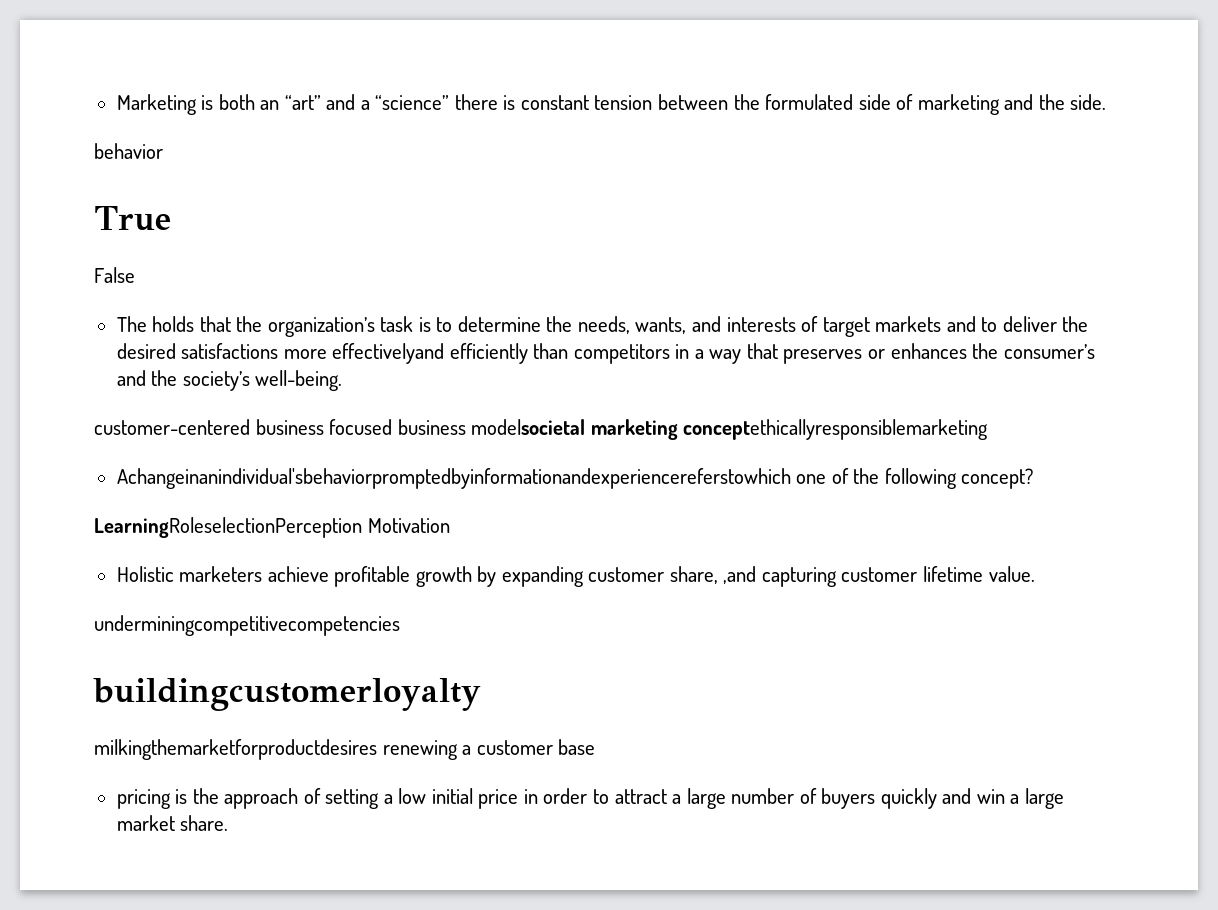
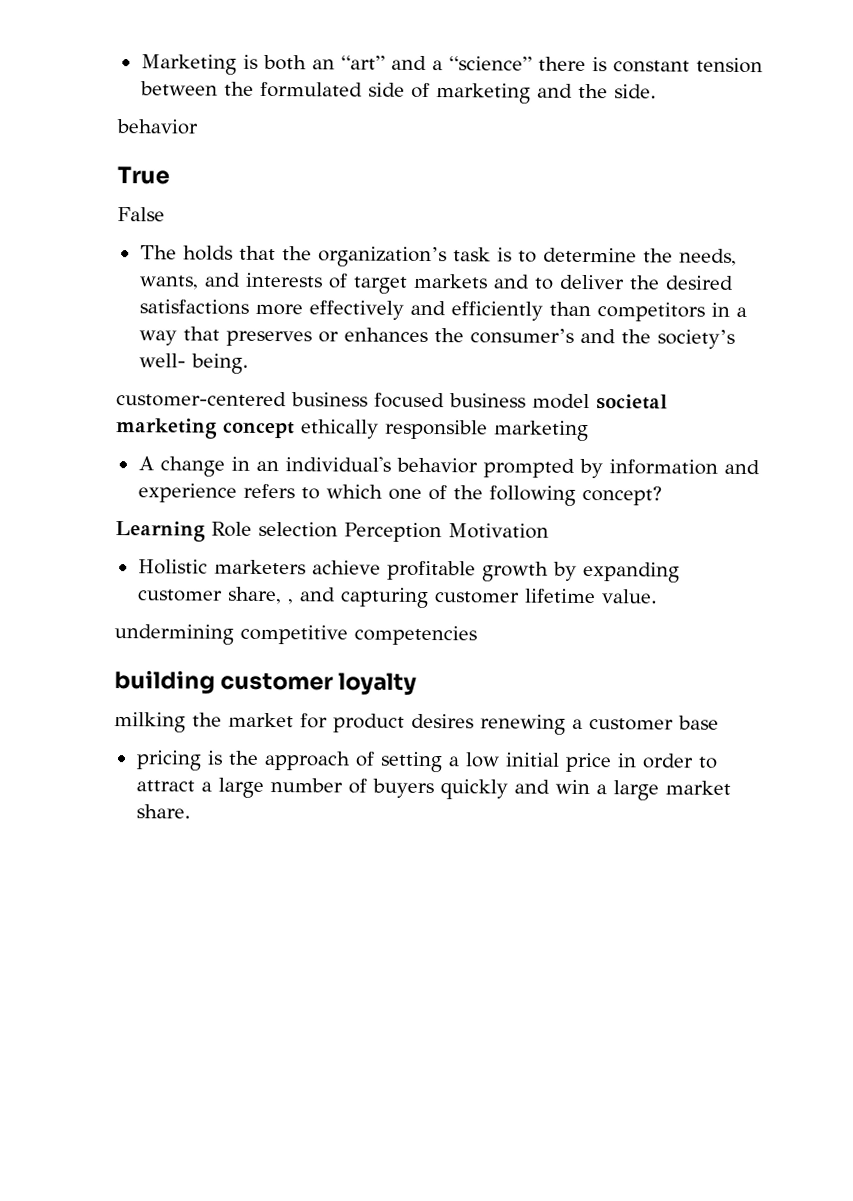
- The holds that the organization’s task is to determine the needs, wants, and interests of target markets and to deliver the desired satisfactions more effectivelyand efficiently than competitors in a way that preserves or enhances the consumer’s and the society’s well-being.
+ The holds that the organization’s task is to determine the needs, wants, and interests of target markets and to deliver the desired satisfactions more effectively and efficiently than competitors in a way that preserves or enhances the consumer’s and the society’s well- being.
- customer-centered business focused business modelsocietal marketing conceptethicallyresponsiblemarketing
- Achangeinanindividual'sbehaviorpromptedbyinformationandexperiencereferstowhich one of the following concept?
+ customer-centered business focused business model societal marketing concept ethically responsible marketing
+ A change in an individual's behavior prompted by information and experience refers to which one of the following concept?
- LearningRoleselectionPerception Motivation
+ Learning Role selection Perception Motivation
- Holistic marketers achieve profitable growth by expanding customer share, ,and capturing customer lifetime value.
+ Holistic marketers achieve profitable growth by expanding customer share, , and capturing customer lifetime value.
- underminingcompetitivecompetencies
- buildingcustomerloyalty
- milkingthemarketforproductdesires renewing a customer base
+ undermining competitive competencies
+ building customer loyalty
+ milking the market for product desires renewing a customer base

